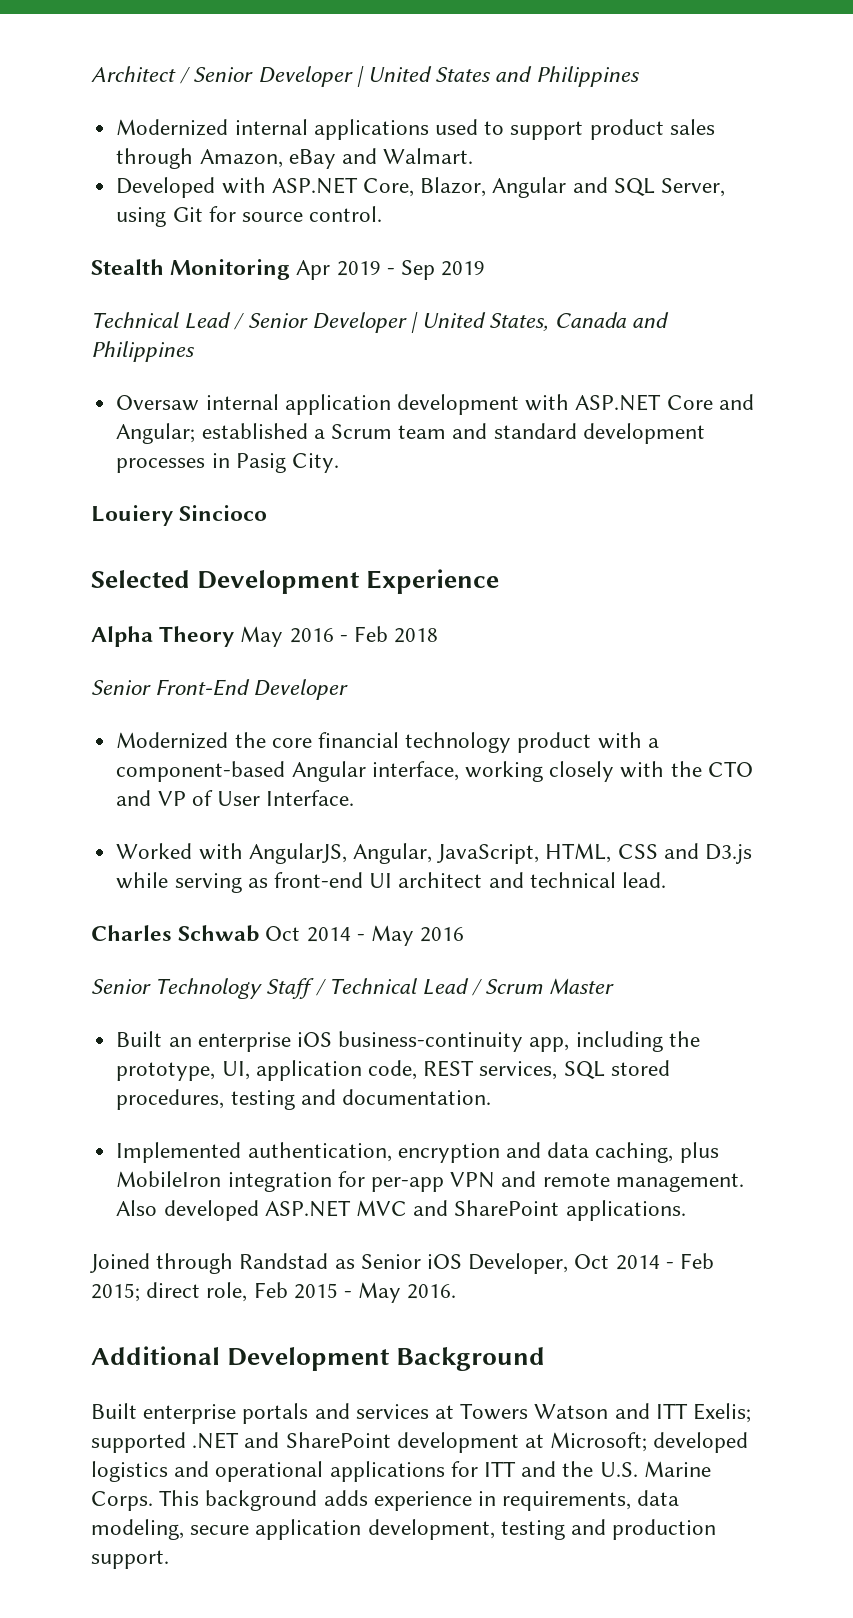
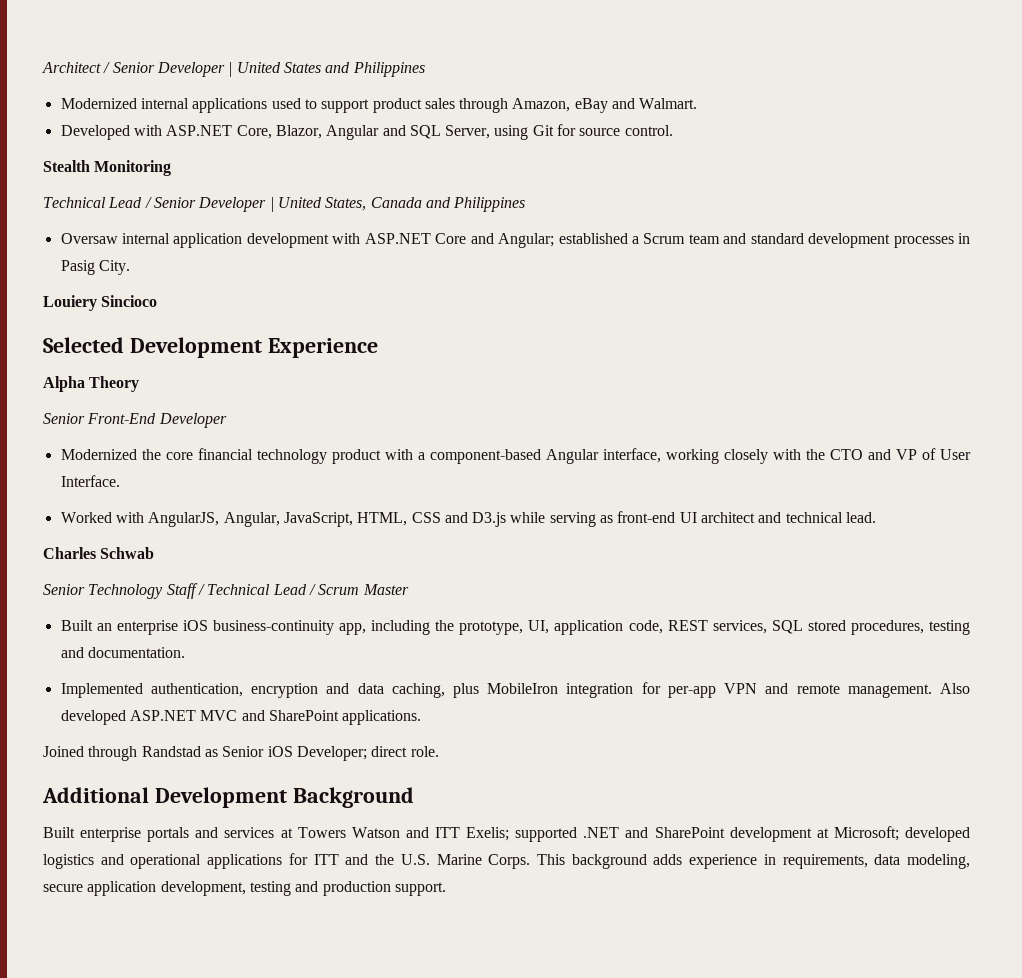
- Stealth Monitoring Apr 2019 - Sep 2019
+ Stealth Monitoring
- Alpha Theory May 2016 - Feb 2018
+ Alpha Theory
- Charles Schwab Oct 2014 - May 2016
+ Charles Schwab
- Joined through Randstad as Senior iOS Developer, Oct 2014 - Feb 2015; direct role, Feb 2015 - May 2016.
+ Joined through Randstad as Senior iOS Developer; direct role.

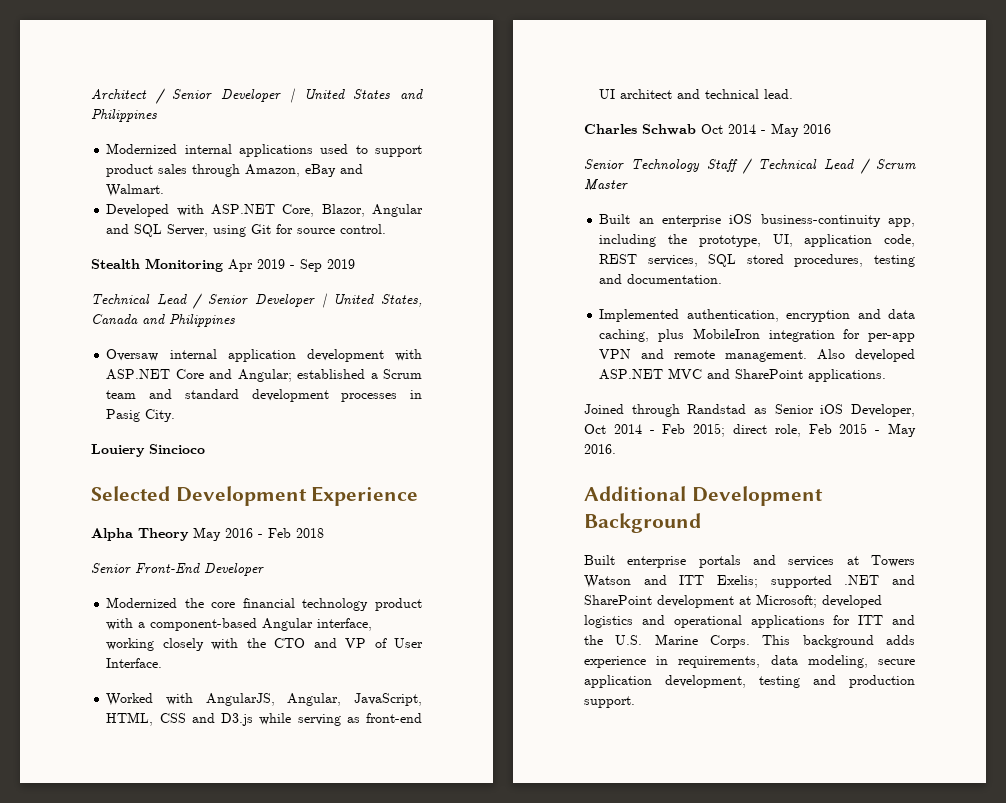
- Stealth Monitoring
+ Stealth Monitoring Apr 2019 - Sep 2019
- Alpha Theory
+ Alpha Theory May 2016 - Feb 2018
- Charles Schwab
+ Charles Schwab Oct 2014 - May 2016
- Joined through Randstad as Senior iOS Developer; direct role.
+ Joined through Randstad as Senior iOS Developer, Oct 2014 - Feb 2015; direct role, Feb 2015 - May 2016.

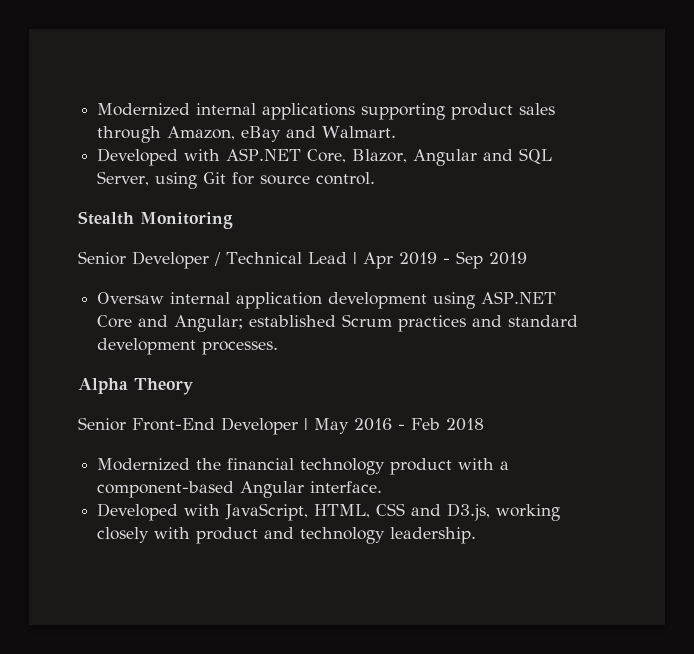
- Architect / Senior Developer | United States and Philippines
- Modernized internal applications used to support product sales through Amazon, eBay and Walmart.
+ Modernized internal applications supporting product sales through Amazon, eBay and Walmart.
- Stealth Monitoring Apr 2019 - Sep 2019
+ Stealth Monitoring
+ Senior Developer / Technical Lead | Apr 2019 - Sep 2019
- Technical Lead / Senior Developer | United States, Canada and Philippines
- Oversaw internal application development with ASP.NET Core and Angular; established a Scrum team and standard development processes in Pasig City.
- Louiery Sincioco
- Selected Development Experience
- Alpha Theory May 2016 - Feb 2018
+ Oversaw internal application development using ASP.NET Core and Angular; established Scrum practices and standard development processes.
+ Alpha Theory
+ Senior Front-End Developer | May 2016 - Feb 2018
- Senior Front-End Developer
- Modernized the core financial technology product with a component-based Angular interface, working closely with the CTO and VP of User Interface.
- Worked with AngularJS, Angular, JavaScript, HTML, CSS and D3.js while serving as front-end UI architect and technical lead.
- Charles Schwab Oct 2014 - May 2016
- Senior Technology Staff / Technical Lead / Scrum Master
- Built an enterprise iOS business-continuity app, including the prototype, UI, application code, REST services, SQL stored procedures, testing and documentation.
- Implemented authentication, encryption and data caching, plus MobileIron integration for per-app VPN and remote management. Also developed ASP.NET MVC and SharePoint applications.
- Joined through Randstad as Senior iOS Developer, Oct 2014 - Feb 2015; direct role, Feb 2015 - May 2016.
- Additional Development Background
- Built enterprise portals and services at Towers Watson and ITT Exelis; supported .NET and SharePoint development at Microsoft; developed logistics and operational applications for ITT and the U.S. Marine Corps. This background adds experience in requirements, data modeling, secure application development, testing and production support.
+ Modernized the financial technology product with a component-based Angular interface.
+ Developed with JavaScript, HTML, CSS and D3.js, working closely with product and technology leadership.

